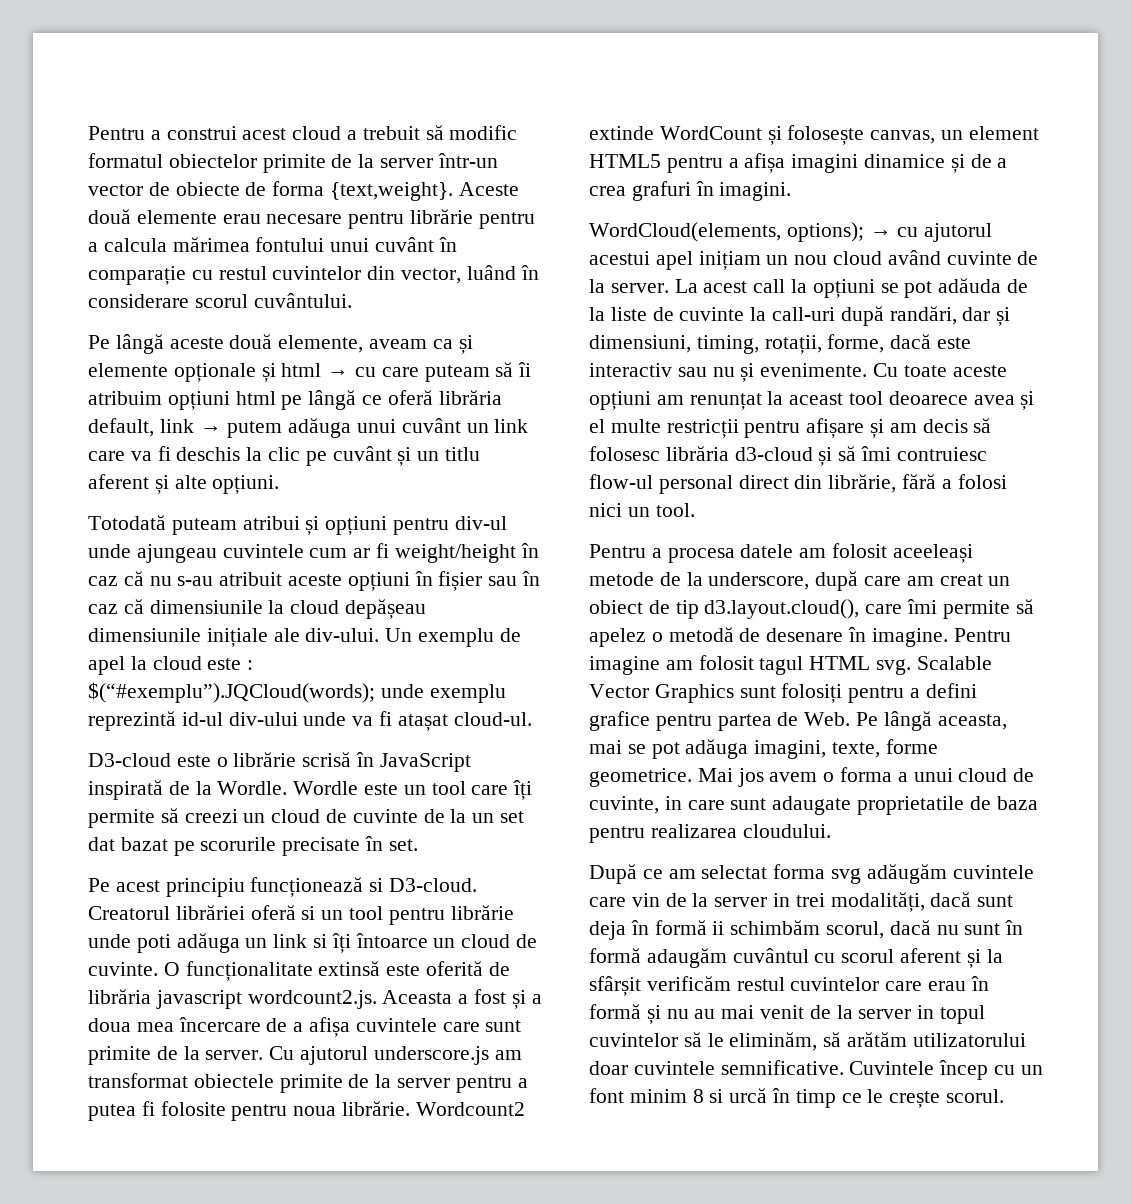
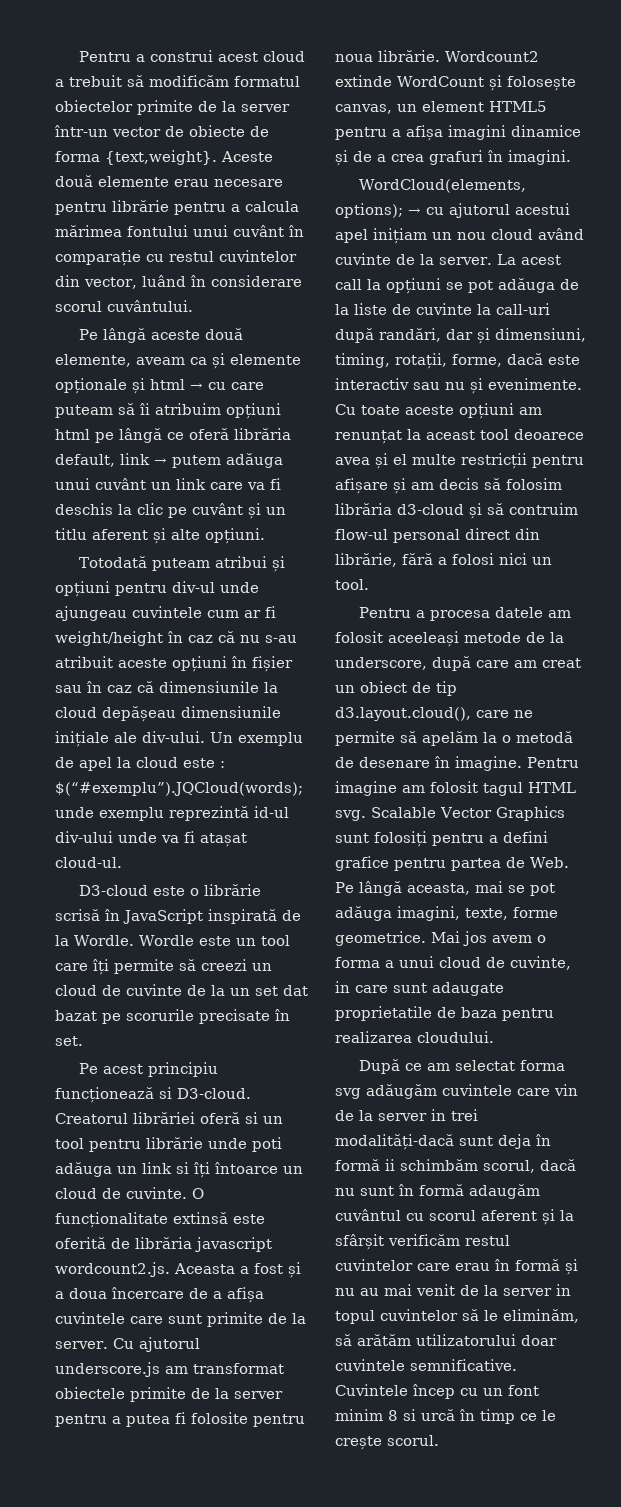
- Pentru a construi acest cloud a trebuit să modific formatul obiectelor primite de la server într-un vector de obiecte de forma {text,weight}.
+ Pentru a construi acest cloud a trebuit să modificăm formatul obiectelor primite de la server într-un vector de obiecte de forma {text,weight}.
- O funcționalitate extinsă este oferită de librăria javascript wordcount2.js. Aceasta a fost și a doua mea încercare de a afișa cuvintele care sunt primite de la server.
+ O funcționalitate extinsă este oferită de librăria javascript wordcount2.js. Aceasta a fost și a doua încercare de a afișa cuvintele care sunt primite de la server.
- La acest call la opțiuni se pot adăuda de la liste de cuvinte la call-uri după randări, dar și dimensiuni, timing, rotații, forme, dacă este interactiv sau nu și evenimente.
+ La acest call la opțiuni se pot adăuga de la liste de cuvinte la call-uri după randări, dar și dimensiuni, timing, rotații, forme, dacă este interactiv sau nu și evenimente.
- Cu toate aceste opțiuni am renunțat la aceast tool deoarece avea și el multe restricții pentru afișare și am decis să folosesc librăria d3-cloud și să îmi contruiesc flow-ul personal direct din librărie, fără a folosi nici un tool.
+ Cu toate aceste opțiuni am renunțat la aceast tool deoarece avea și el multe restricții pentru afișare și am decis să folosim librăria d3-cloud și să contruim flow-ul personal direct din librărie, fără a folosi nici un tool.
- Pentru a procesa datele am folosit aceeleași metode de la underscore, după care am creat un obiect de tip d3.layout.cloud(), care îmi permite să apelez o metodă de desenare în imagine.
+ Pentru a procesa datele am folosit aceeleași metode de la underscore, după care am creat un obiect de tip d3.layout.cloud(), care ne permite să apelăm la o metodă de desenare în imagine.
- După ce am selectat forma svg adăugăm cuvintele care vin de la server in trei modalități, dacă sunt deja în formă ii schimbăm scorul, dacă nu sunt în formă adaugăm cuvântul cu scorul aferent și la sfârșit verificăm restul cuvintelor care erau în formă și nu au mai venit de la server in topul cuvintelor să le eliminăm, să arătăm utilizatorului doar cuvintele semnificative.
+ După ce am selectat forma svg adăugăm cuvintele care vin de la server in trei modalități-dacă sunt deja în formă ii schimbăm scorul, dacă nu sunt în formă adaugăm cuvântul cu scorul aferent și la sfârșit verificăm restul cuvintelor care erau în formă și nu au mai venit de la server in topul cuvintelor să le eliminăm, să arătăm utilizatorului doar cuvintele semnificative.

